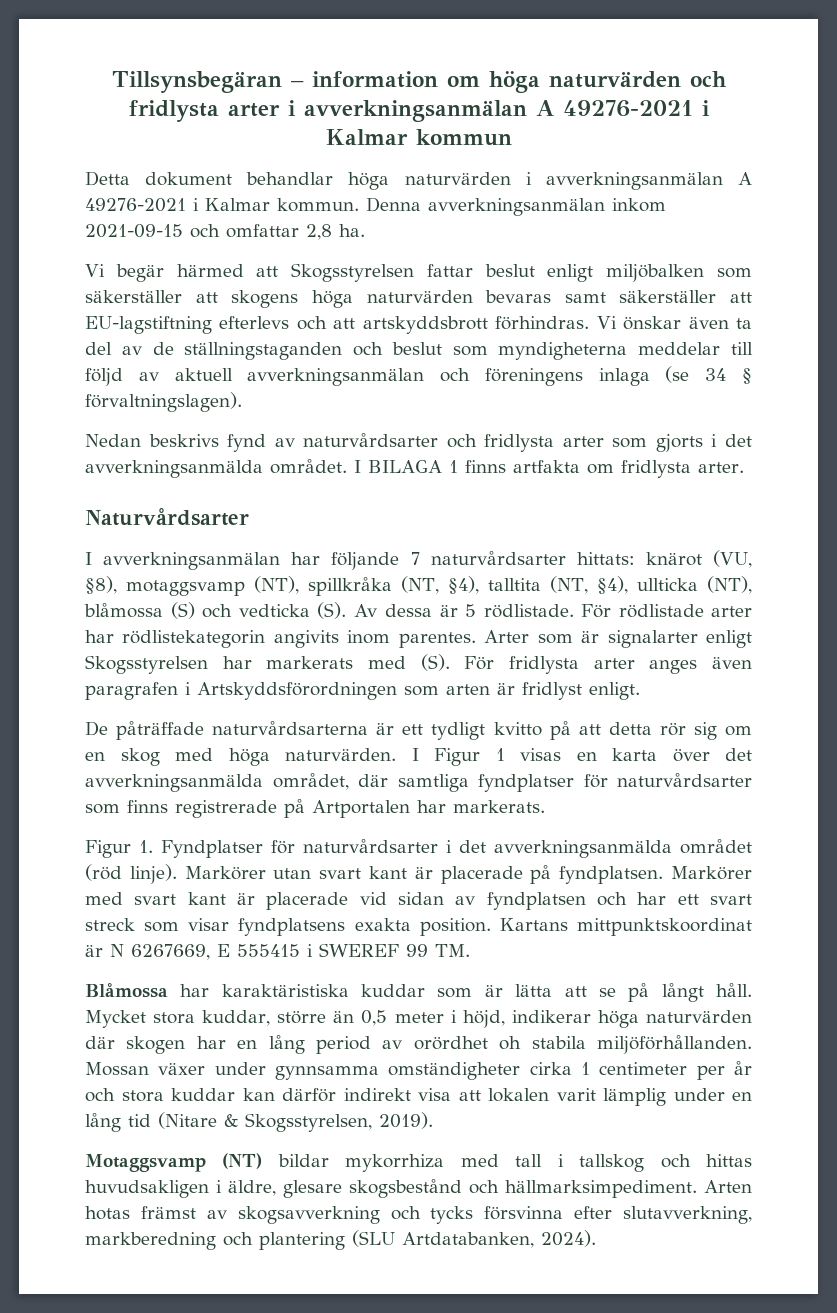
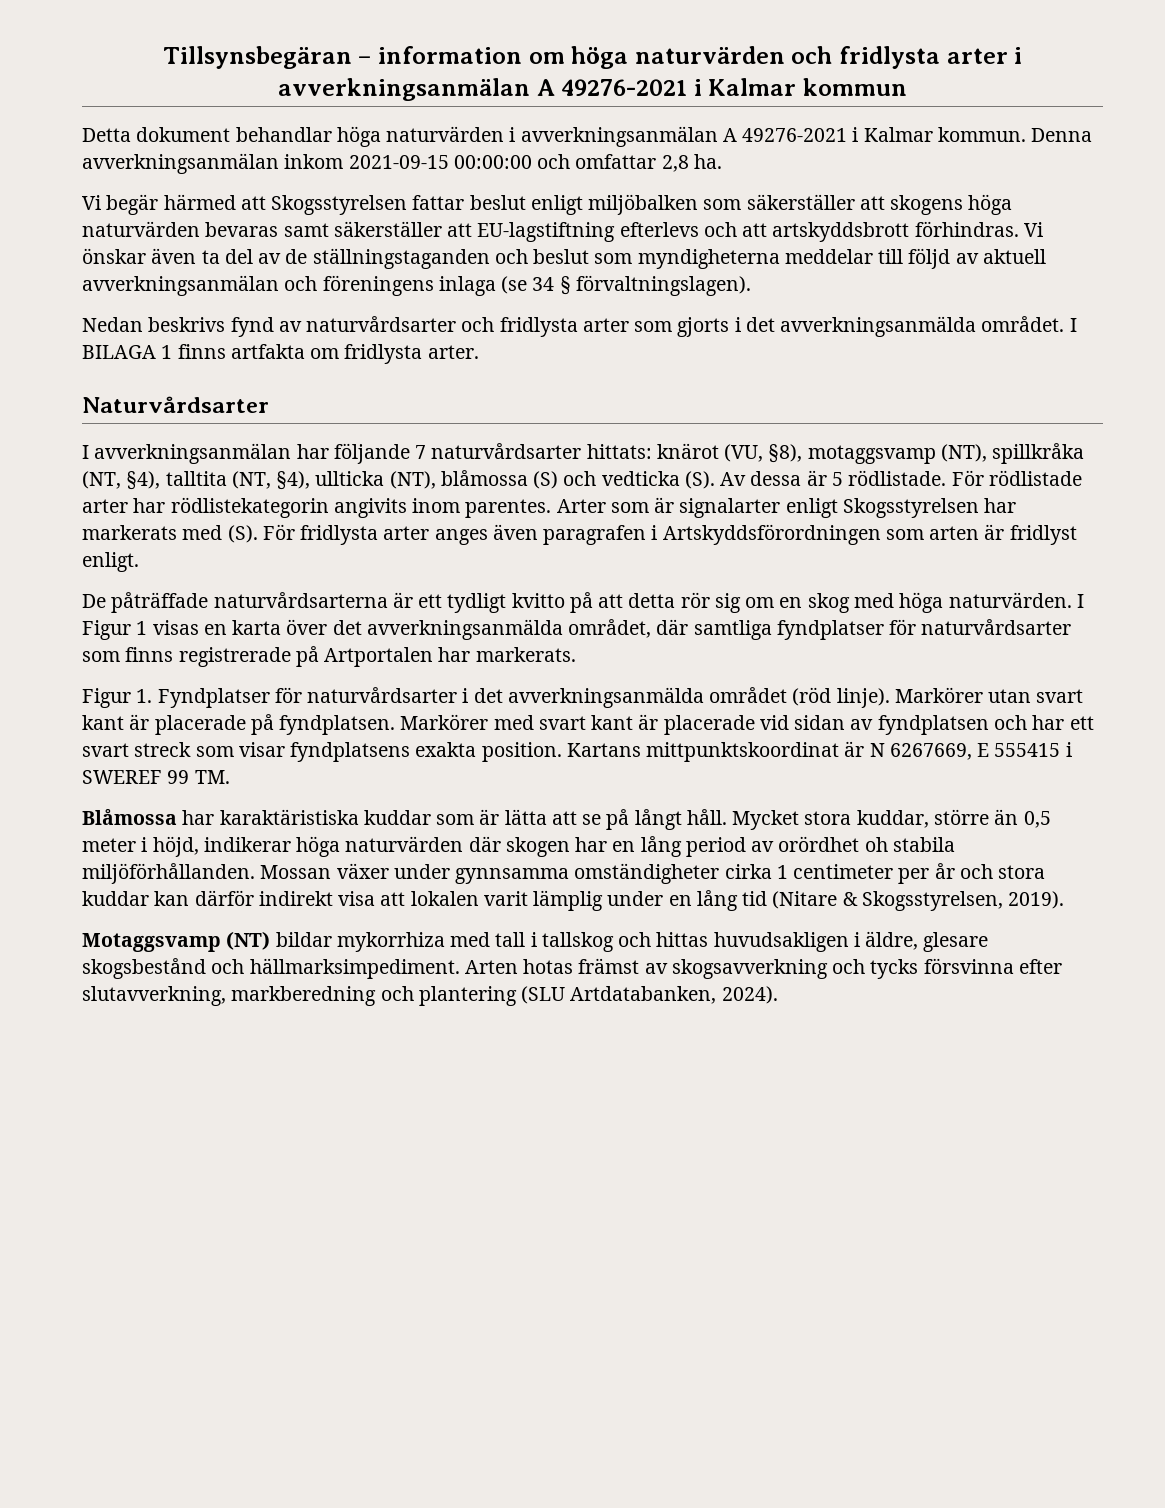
- Denna avverkningsanmälan inkom 2021-09-15 och omfattar 2,8 ha.
+ Denna avverkningsanmälan inkom 2021-09-15 00:00:00 och omfattar 2,8 ha.

